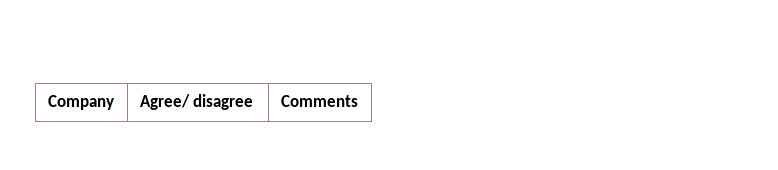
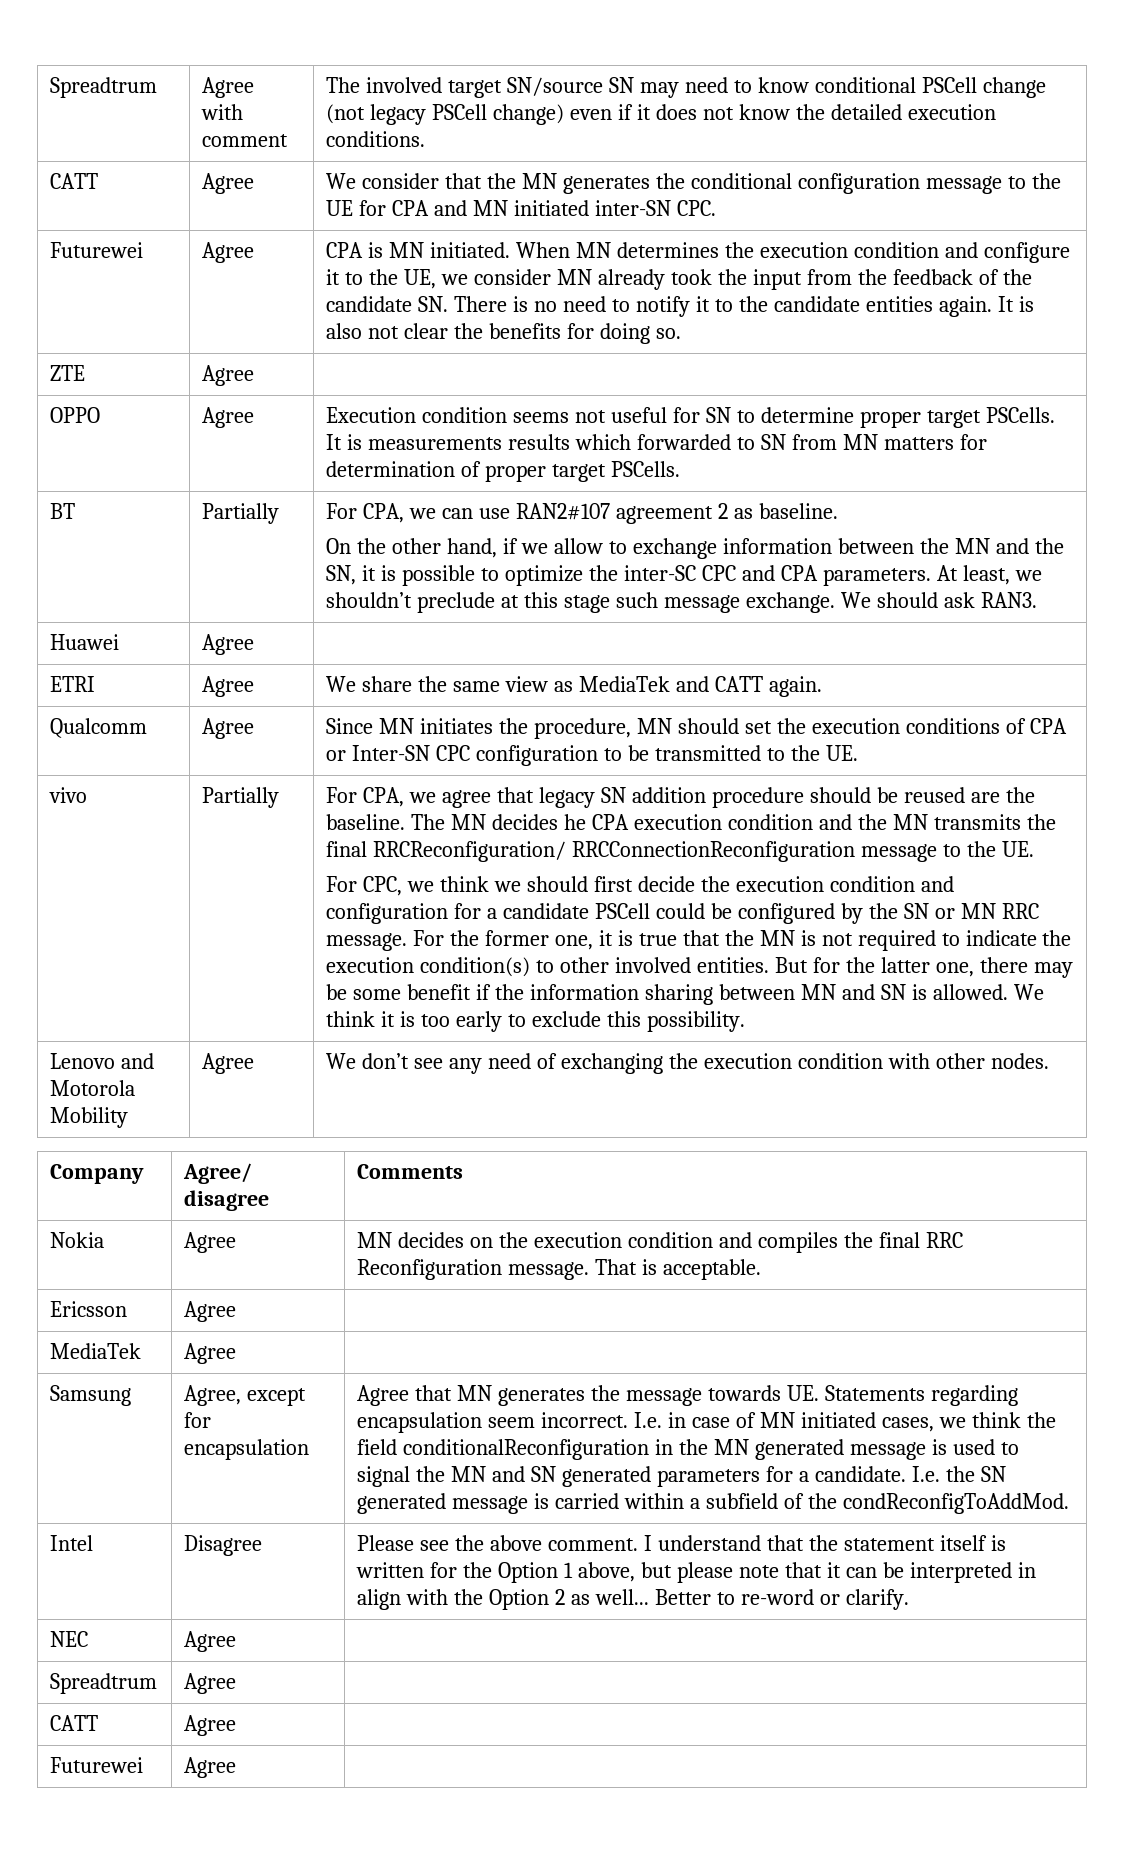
+ Spreadtrum | Agree with comment | The involved target SN/source SN may need to know conditional PSCell change (not legacy PSCell change) even if it does not know the detailed execution conditions.
+ CATT | Agree | We consider that the MN generates the conditional configuration message to the UE for CPA and MN initiated inter-SN CPC.
+ Futurewei | Agree | CPA is MN initiated. When MN determines the execution condition and configure it to the UE, we consider MN already took the input from the feedback of the candidate SN. There is no need to notify it to the candidate entities again. It is also not clear the benefits for doing so.
+ ZTE | Agree |
+ OPPO | Agree | Execution condition seems not useful for SN to determine proper target PSCells. It is measurements results which forwarded to SN from MN matters for determination of proper target PSCells.
+ BT | Partially | For CPA, we can use RAN2#107 agreement 2 as baseline.
+ On the other hand, if we allow to exchange information between the MN and the SN, it is possible to optimize the inter-SC CPC and CPA parameters. At least, we shouldn’t preclude at this stage such message exchange. We should ask RAN3.
+ Huawei | Agree |
+ ETRI | Agree | We share the same view as MediaTek and CATT again.
+ Qualcomm | Agree | Since MN initiates the procedure, MN should set the execution conditions of CPA or Inter-SN CPC configuration to be transmitted to the UE.
+ vivo | Partially | For CPA, we agree that legacy SN addition procedure should be reused are the baseline. The MN decides he CPA execution condition and the MN transmits the final RRCReconfiguration/ RRCConnectionReconfiguration message to the UE.
+ For CPC, we think we should first decide the execution condition and configuration for a candidate PSCell could be configured by the SN or MN RRC message. For the former one, it is true that the MN is not required to indicate the execution condition(s) to other involved entities. But for the latter one, there may be some benefit if the information sharing between MN and SN is allowed. We think it is too early to exclude this possibility.
+ Lenovo and Motorola Mobility | Agree | We don’t see any need of exchanging the execution condition with other nodes.
  Company | Agree/ disagree | Comments
+ Nokia | Agree | MN decides on the execution condition and compiles the final RRC Reconfiguration message. That is acceptable.
+ Ericsson | Agree |
+ MediaTek | Agree |
+ Samsung | Agree, except for encapsulation | Agree that MN generates the message towards UE. Statements regarding encapsulation seem incorrect. I.e. in case of MN initiated cases, we think the field conditionalReconfiguration in the MN generated message is used to signal the MN and SN generated parameters for a candidate. I.e. the SN generated message is carried within a subfield of the condReconfigToAddMod.
+ Intel | Disagree | Please see the above comment. I understand that the statement itself is written for the Option 1 above, but please note that it can be interpreted in align with the Option 2 as well... Better to re-word or clarify.
+ NEC | Agree |
+ Spreadtrum | Agree |
+ CATT | Agree |
+ Futurewei | Agree |

